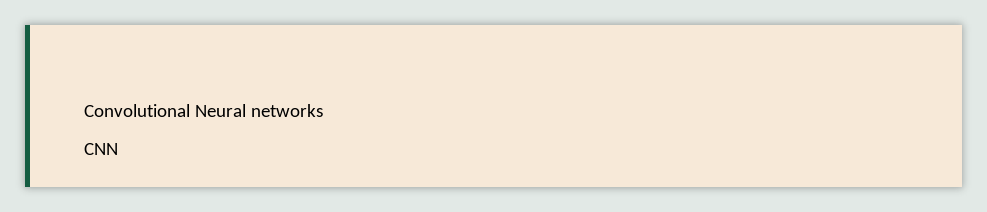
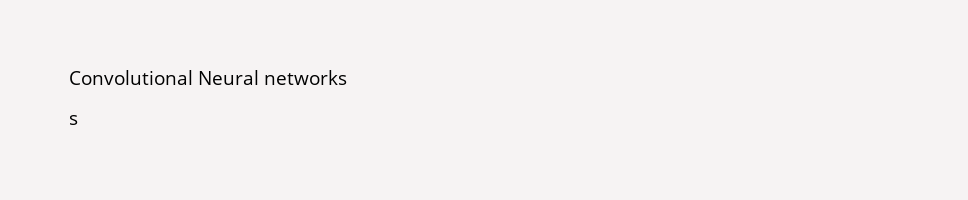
- CNN
+ s

